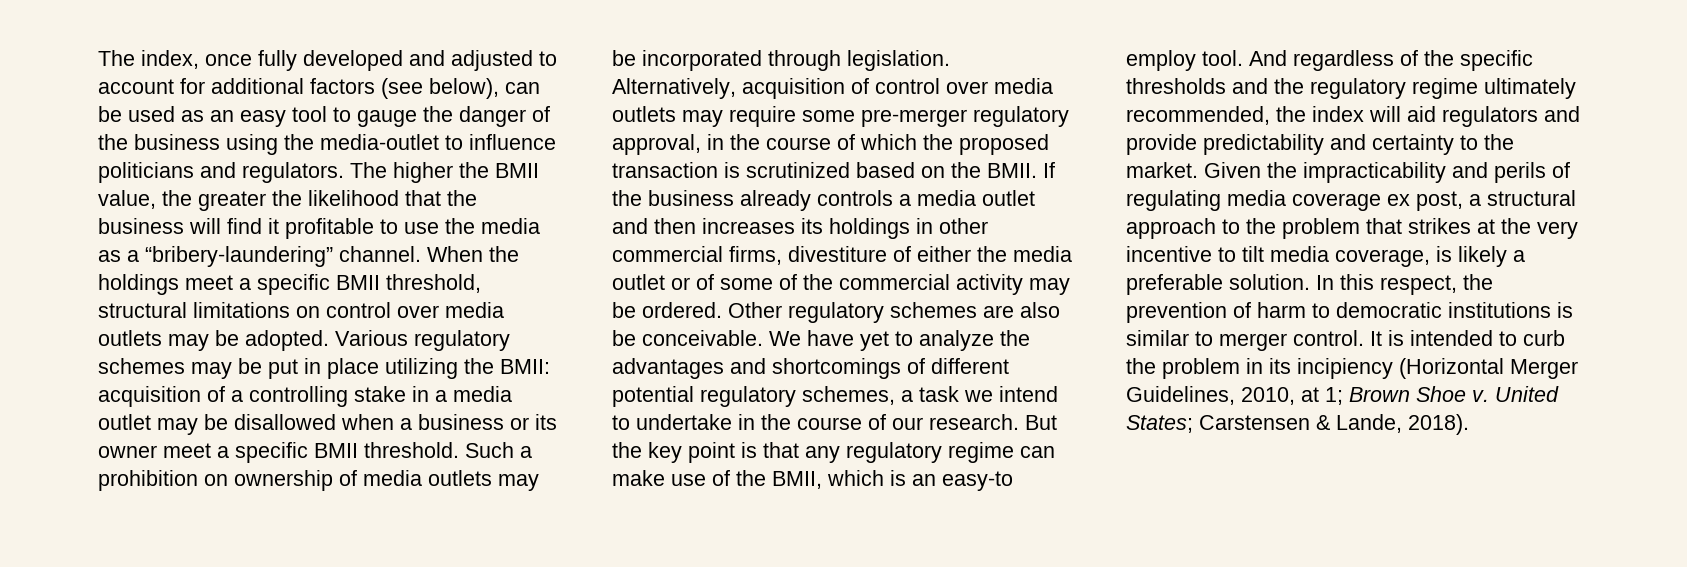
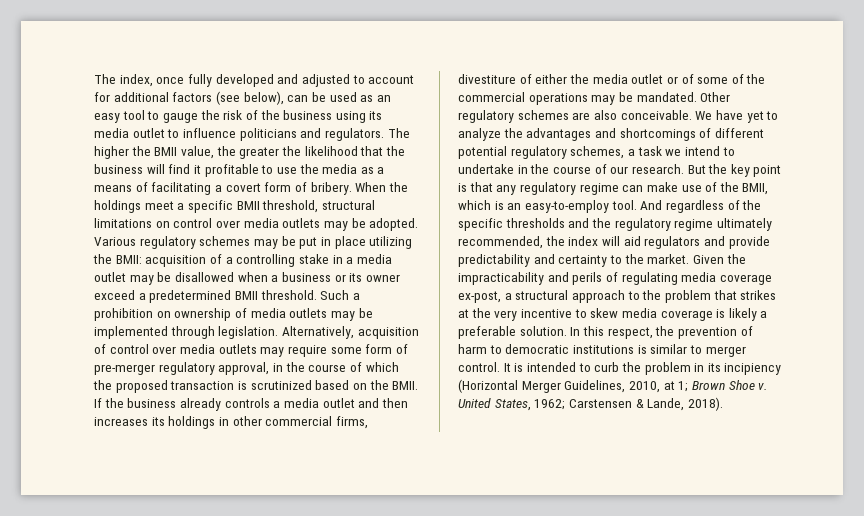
- The index, once fully developed and adjusted to account for additional factors (see below), can be used as an easy tool to gauge the danger of the business using the media-outlet to influence politicians and regulators.
+ The index, once fully developed and adjusted to account for additional factors (see below), can be used as an easy tool to gauge the risk of the business using its media outlet to influence politicians and regulators.
- The higher the BMII value, the greater the likelihood that the business will find it profitable to use the media as a “bribery-laundering” channel.
+ The higher the BMII value, the greater the likelihood that the business will find it profitable to use the media as a means of facilitating a covert form of bribery.
- Various regulatory schemes may be put in place utilizing the BMII: acquisition of a controlling stake in a media outlet may be disallowed when a business or its owner meet a specific BMII threshold.
+ Various regulatory schemes may be put in place utilizing the BMII: acquisition of a controlling stake in a media outlet may be disallowed when a business or its owner exceed a predetermined BMII threshold.
- Such a prohibition on ownership of media outlets may be incorporated through legislation.
+ Such a prohibition on ownership of media outlets may be implemented through legislation.
- Alternatively, acquisition of control over media outlets may require some pre-merger regulatory approval, in the course of which the proposed transaction is scrutinized based on the BMII.
+ Alternatively, acquisition of control over media outlets may require some form of pre-merger regulatory approval, in the course of which the proposed transaction is scrutinized based on the BMII.
- If the business already controls a media outlet and then increases its holdings in other commercial firms, divestiture of either the media outlet or of some of the commercial activity may be ordered.
+ If the business already controls a media outlet and then increases its holdings in other commercial firms, divestiture of either the media outlet or of some of the commercial operations may be mandated.
- Other regulatory schemes are also be conceivable.
+ Other regulatory schemes are also conceivable.
- But the key point is that any regulatory regime can make use of the BMII, which is an easy-to employ tool.
+ But the key point is that any regulatory regime can make use of the BMII, which is an easy-to-employ tool.
- Given the impracticability and perils of regulating media coverage ex post, a structural approach to the problem that strikes at the very incentive to tilt media coverage, is likely a preferable solution.
+ Given the impracticability and perils of regulating media coverage ex-post, a structural approach to the problem that strikes at the very incentive to skew media coverage is likely a preferable solution.
- United States; Carstensen & Lande, 2018).
+ United States, 1962; Carstensen & Lande, 2018).

